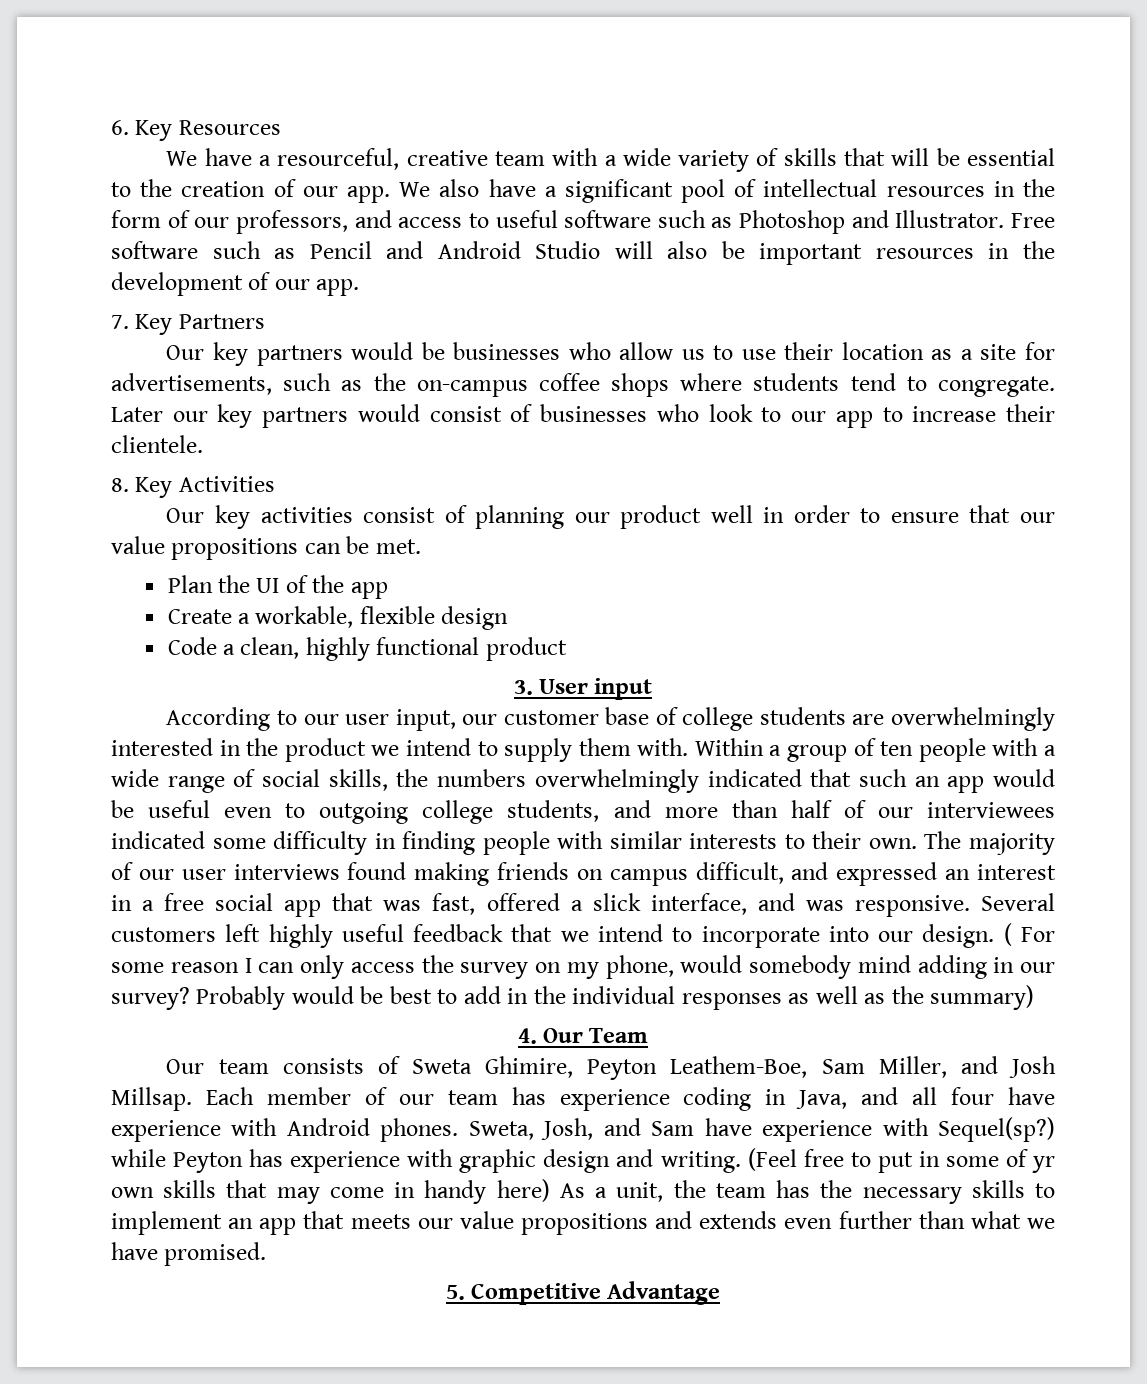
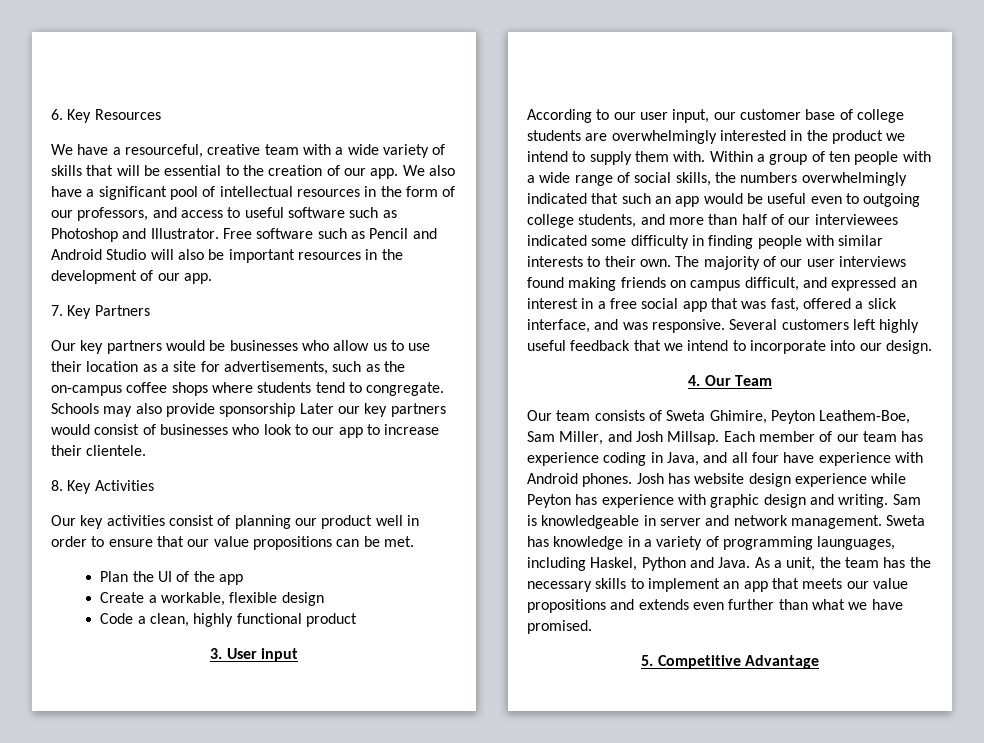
- Later our key partners would consist of businesses who look to our app to increase their clientele.
+ Schools may also provide sponsorship Later our key partners would consist of businesses who look to our app to increase their clientele.
- ( For some reason I can only access the survey on my phone, would somebody mind adding in our survey? Probably would be best to add in the individual responses as well as the summary)
- Sweta, Josh, and Sam have experience with Sequel(sp?) while Peyton has experience with graphic design and writing.
+ Josh has website design experience while Peyton has experience with graphic design and writing.
- (Feel free to put in some of yr own skills that may come in handy here) As a unit, the team has the necessary skills to implement an app that meets our value propositions and extends even further than what we have promised.
+ Sam is knowledgeable in server and network management. Sweta has knowledge in a variety of programming launguages, including Haskel, Python and Java. As a unit, the team has the necessary skills to implement an app that meets our value propositions and extends even further than what we have promised.

